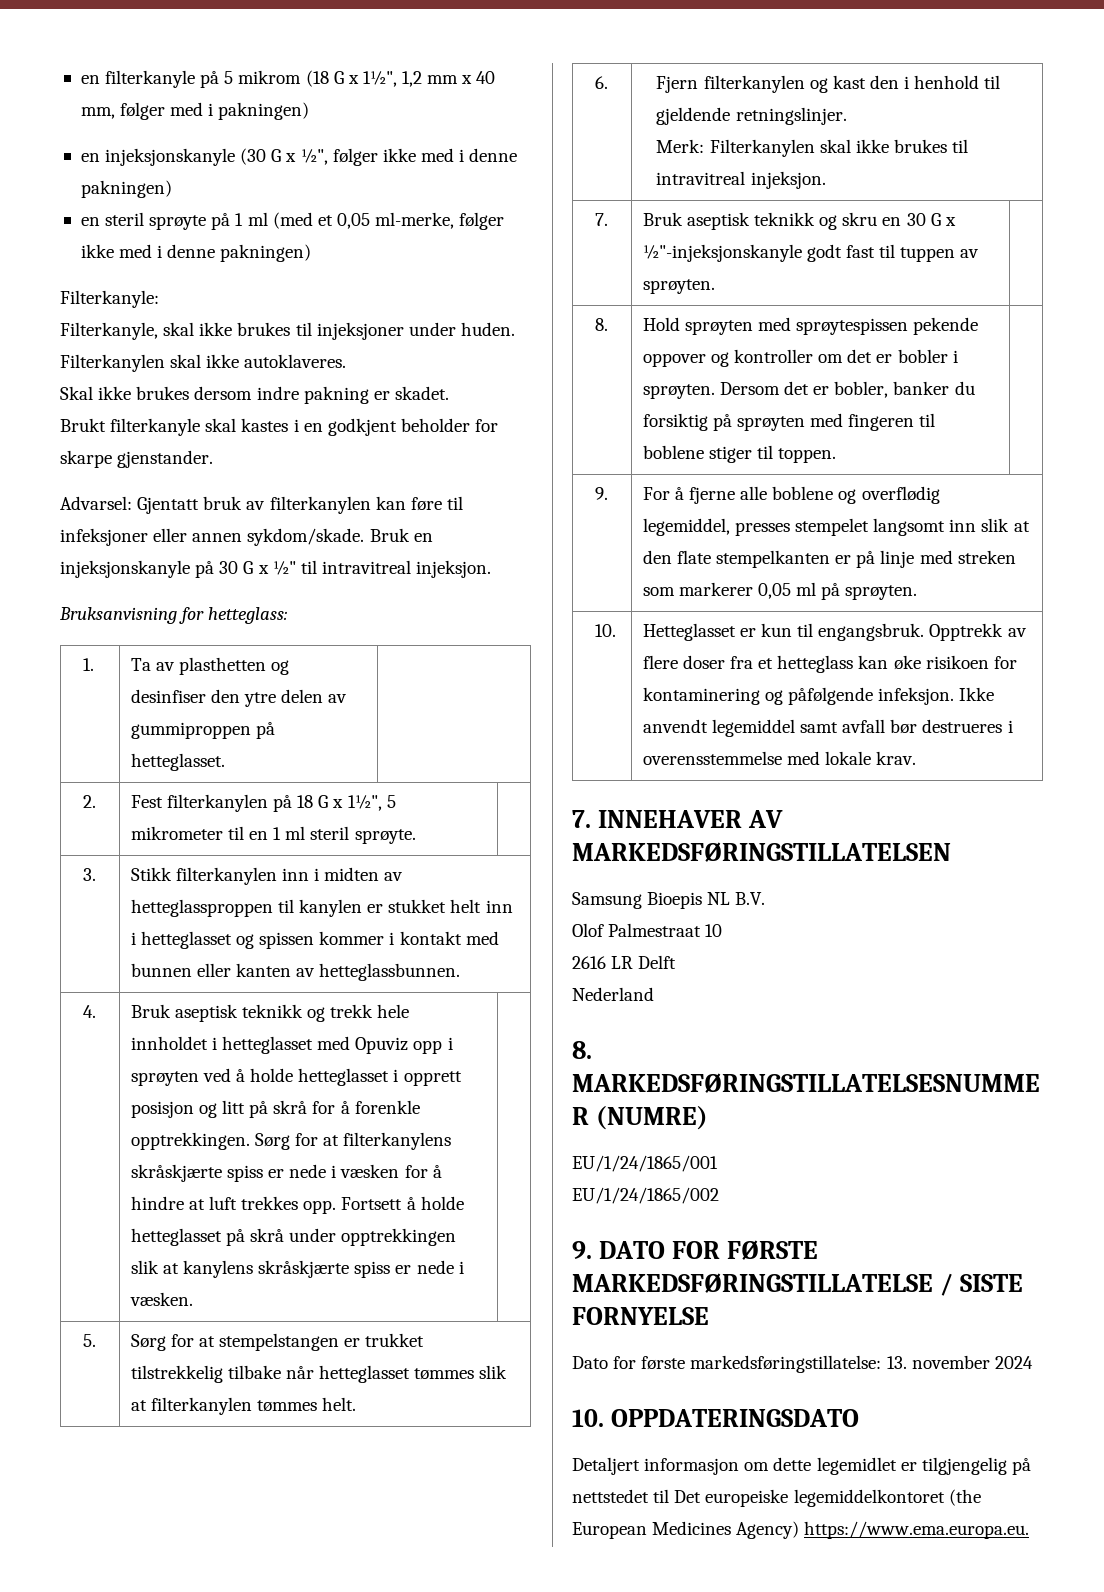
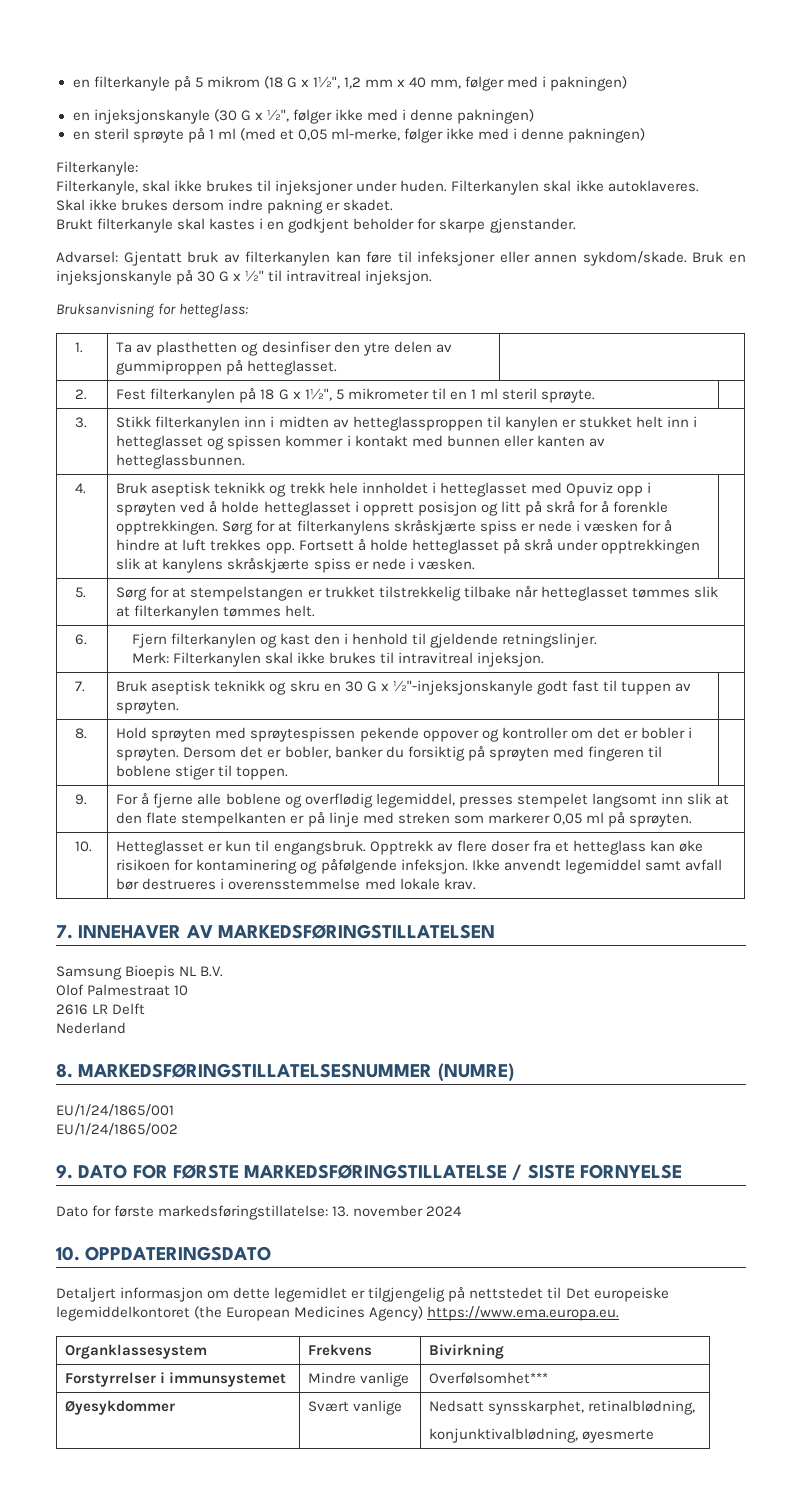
+ Organklassesystem | Frekvens | Bivirkning
+ Forstyrrelser i immunsystemet | Mindre vanlige | Overfølsomhet***
+ Øyesykdommer | Svært vanlige | Nedsatt synsskarphet, retinalblødning,
+ konjunktivalblødning, øyesmerte

